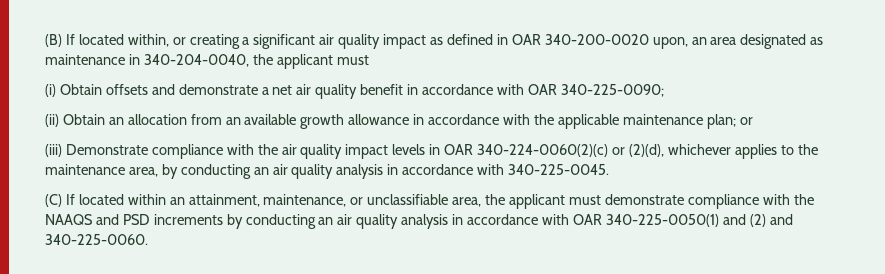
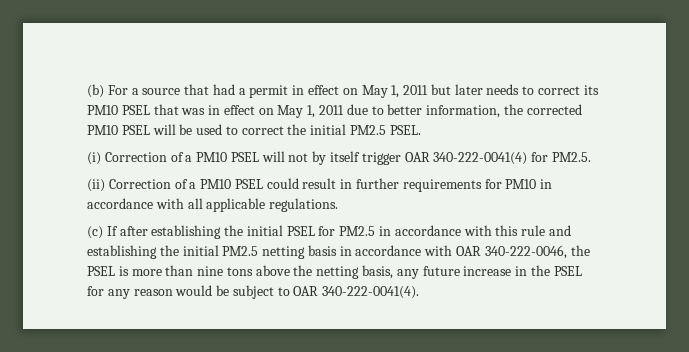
- (B) If located within, or creating a significant air quality impact as defined in OAR 340-200-0020 upon, an area designated as maintenance in 340-204-0040, the applicant must
- (i) Obtain offsets and demonstrate a net air quality benefit in accordance with OAR 340-225-0090;
- (ii) Obtain an allocation from an available growth allowance in accordance with the applicable maintenance plan; or
- (iii) Demonstrate compliance with the air quality impact levels in OAR 340-224-0060(2)(c) or (2)(d), whichever applies to the maintenance area, by conducting an air quality analysis in accordance with 340-225-0045.
- (C) If located within an attainment, maintenance, or unclassifiable area, the applicant must demonstrate compliance with the NAAQS and PSD increments by conducting an air quality analysis in accordance with OAR 340-225-0050(1) and (2) and 340-225-0060.
+ (b) For a source that had a permit in effect on May 1, 2011 but later needs to correct its PM10 PSEL that was in effect on May 1, 2011 due to better information, the corrected PM10 PSEL will be used to correct the initial PM2.5 PSEL.
+ (i) Correction of a PM10 PSEL will not by itself trigger OAR 340-222-0041(4) for PM2.5.
+ (ii) Correction of a PM10 PSEL could result in further requirements for PM10 in accordance with all applicable regulations.
+ (c) If after establishing the initial PSEL for PM2.5 in accordance with this rule and establishing the initial PM2.5 netting basis in accordance with OAR 340-222-0046, the PSEL is more than nine tons above the netting basis, any future increase in the PSEL for any reason would be subject to OAR 340-222-0041(4).

